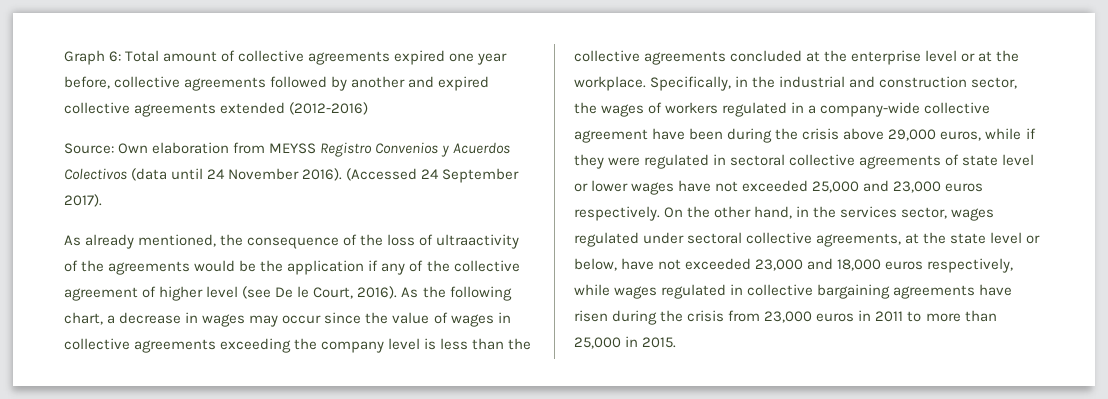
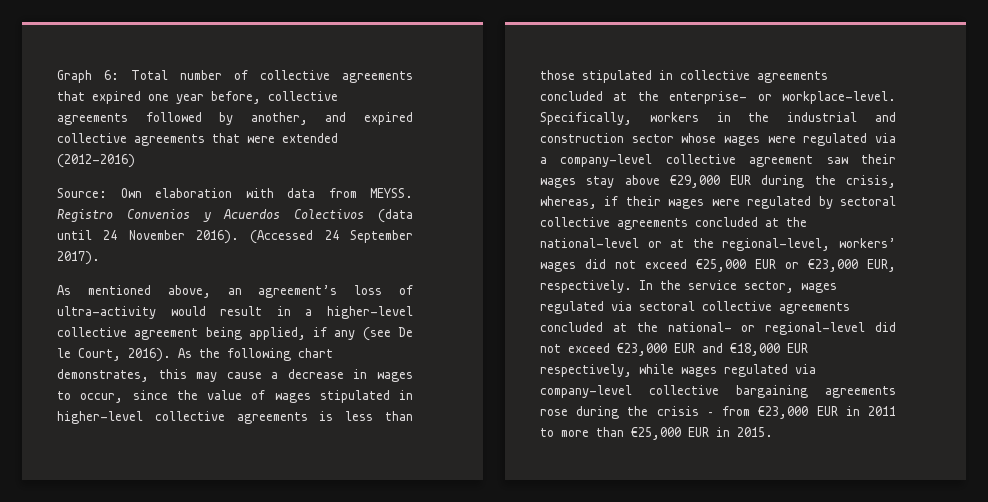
- Graph 6: Total amount of collective agreements expired one year before, collective agreements followed by another and expired collective agreements extended (2012-2016)
+ Graph 6: Total number of collective agreements that expired one year before, collective agreements followed by another, and expired collective agreements that were extended (2012-2016)
- Source: Own elaboration from MEYSS Registro Convenios y Acuerdos Colectivos (data until 24 November 2016).
+ Source: Own elaboration with data from MEYSS. Registro Convenios y Acuerdos Colectivos (data until 24 November 2016).
- As already mentioned, the consequence of the loss of ultraactivity of the agreements would be the application if any of the collective agreement of higher level (see De le Court, 2016).
+ As mentioned above, an agreement’s loss of ultra-activity would result in a higher-level collective agreement being applied, if any (see De le Court, 2016).
- As the following chart, a decrease in wages may occur since the value of wages in collective agreements exceeding the company level is less than the collective agreements concluded at the enterprise level or at the workplace. Specifically, in the industrial and construction sector, the wages of workers regulated in a company-wide collective agreement have been during the crisis above 29,000 euros, while if they were regulated in sectoral collective agreements of state level or lower wages have not exceeded 25,000 and 23,000 euros respectively. On the other hand, in the services sector, wages regulated under sectoral collective agreements, at the state level or below, have not exceeded 23,000 and 18,000 euros respectively, while wages regulated in collective bargaining agreements have risen during the crisis from 23,000 euros in 2011 to more than 25,000 in 2015.
+ As the following chart demonstrates, this may cause a decrease in wages to occur, since the value of wages stipulated in higher-level collective agreements is less than those stipulated in collective agreements concluded at the enterprise- or workplace-level. Specifically, workers in the industrial and construction sector whose wages were regulated via a company-level collective agreement saw their wages stay above €29,000 EUR during the crisis, whereas, if their wages were regulated by sectoral collective agreements concluded at the national-level or at the regional-level, workers’ wages did not exceed €25,000 EUR or €23,000 EUR, respectively. In the service sector, wages regulated via sectoral collective agreements concluded at the national- or regional-level did not exceed €23,000 EUR and €18,000 EUR respectively, while wages regulated via company-level collective bargaining agreements rose during the crisis – from €23,000 EUR in 2011 to more than €25,000 EUR in 2015.

